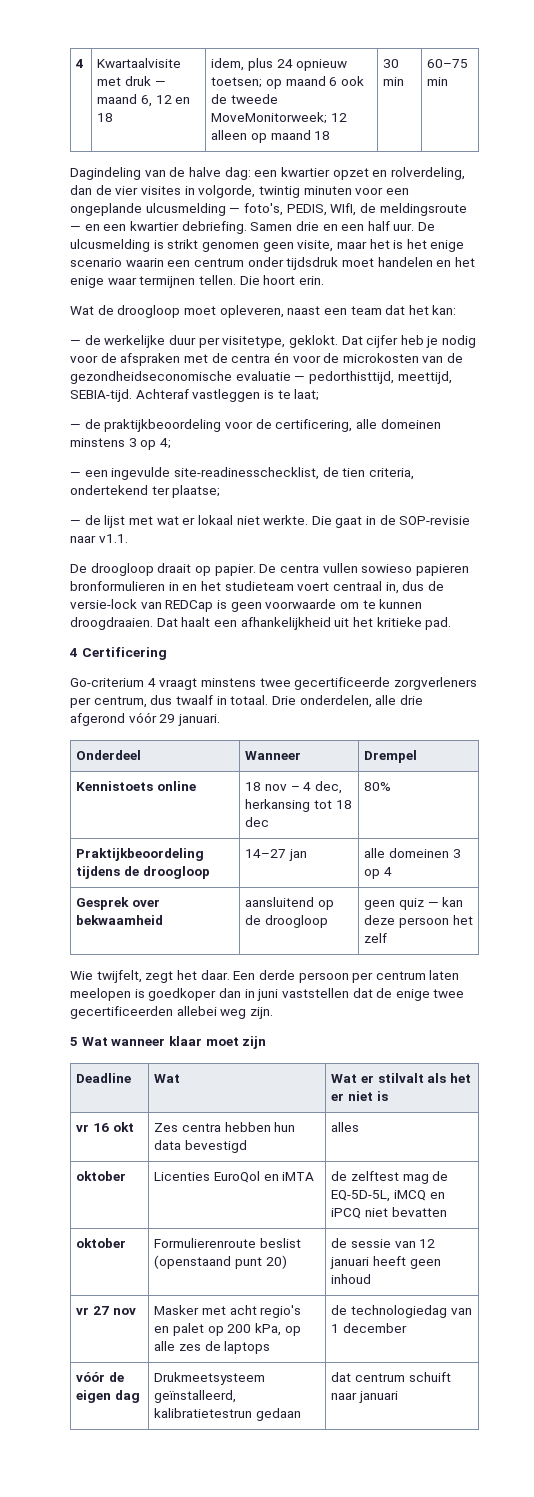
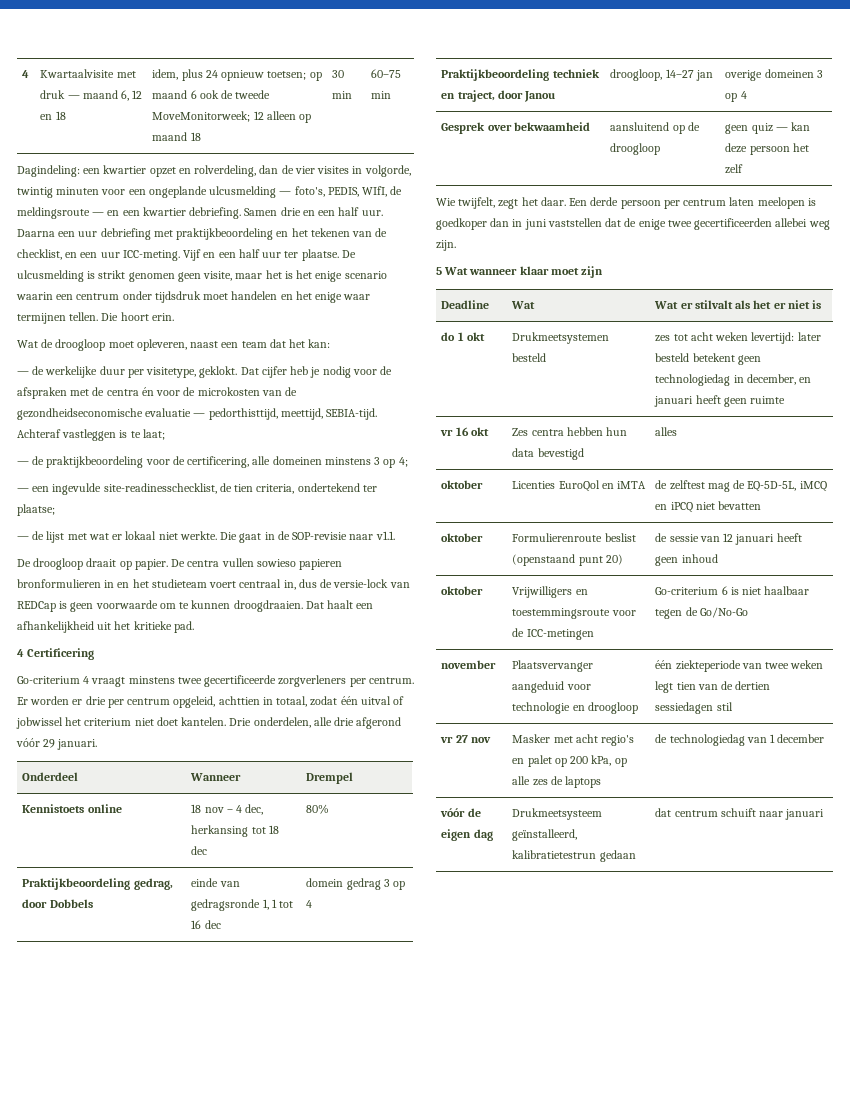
- Dagindeling van de halve dag: een kwartier opzet en rolverdeling, dan de vier visites in volgorde, twintig minuten voor een ongeplande ulcusmelding — foto's, PEDIS, WIfI, de meldingsroute — en een kwartier debriefing.
+ Dagindeling: een kwartier opzet en rolverdeling, dan de vier visites in volgorde, twintig minuten voor een ongeplande ulcusmelding — foto's, PEDIS, WIfI, de meldingsroute — en een kwartier debriefing.
+ Daarna een uur debriefing met praktijkbeoordeling en het tekenen van de checklist, en een uur ICC-meting. Vijf en een half uur ter plaatse.
- Go-criterium 4 vraagt minstens twee gecertificeerde zorgverleners per centrum, dus twaalf in totaal.
+ Go-criterium 4 vraagt minstens twee gecertificeerde zorgverleners per centrum. Er worden er drie per centrum opgeleid, achttien in totaal, zodat één uitval of jobwissel het criterium niet doet kantelen.
- Praktijkbeoordeling tijdens de droogloop | 14–27 jan | alle domeinen 3 op 4
+ Praktijkbeoordeling gedrag, door Dobbels | einde van gedragsronde 1, 1 tot 16 dec | domein gedrag 3 op 4
+ Praktijkbeoordeling techniek en traject, door Janou | droogloop, 14–27 jan | overige domeinen 3 op 4
+ do 1 okt | Drukmeetsystemen besteld | zes tot acht weken levertijd: later besteld betekent geen technologiedag in december, en januari heeft geen ruimte
+ oktober | Vrijwilligers en toestemmingsroute voor de ICC-metingen | Go-criterium 6 is niet haalbaar tegen de Go/No-Go
+ november | Plaatsvervanger aangeduid voor technologie en droogloop | één ziekteperiode van twee weken legt tien van de dertien sessiedagen stil

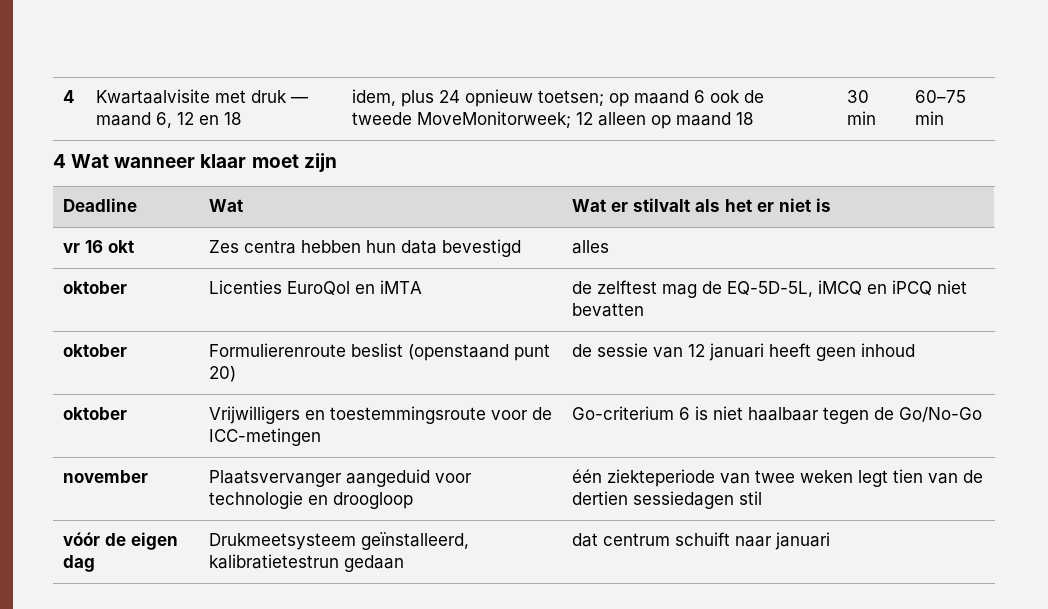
- Dagindeling: een kwartier opzet en rolverdeling, dan de vier visites in volgorde, twintig minuten voor een ongeplande ulcusmelding — foto's, PEDIS, WIfI, de meldingsroute — en een kwartier debriefing. Samen drie en een half uur. Daarna een uur debriefing met praktijkbeoordeling en het tekenen van de checklist, en een uur ICC-meting. Vijf en een half uur ter plaatse. De ulcusmelding is strikt genomen geen visite, maar het is het enige scenario waarin een centrum onder tijdsdruk moet handelen en het enige waar termijnen tellen. Die hoort erin.
- Wat de droogloop moet opleveren, naast een team dat het kan:
- — de werkelijke duur per visitetype, geklokt. Dat cijfer heb je nodig voor de afspraken met de centra én voor de microkosten van de gezondheidseconomische evaluatie — pedorthisttijd, meettijd, SEBIA-tijd. Achteraf vastleggen is te laat;
- — de praktijkbeoordeling voor de certificering, alle domeinen minstens 3 op 4;
- — een ingevulde site-readinesschecklist, de tien criteria, ondertekend ter plaatse;
- — de lijst met wat er lokaal niet werkte. Die gaat in de SOP-revisie naar v1.1.
- De droogloop draait op papier. De centra vullen sowieso papieren bronformulieren in en het studieteam voert centraal in, dus de versie-lock van REDCap is geen voorwaarde om te kunnen droogdraaien. Dat haalt een afhankelijkheid uit het kritieke pad.
- 4 Certificering
- Go-criterium 4 vraagt minstens twee gecertificeerde zorgverleners per centrum. Er worden er drie per centrum opgeleid, achttien in totaal, zodat één uitval of jobwissel het criterium niet doet kantelen. Drie onderdelen, alle drie afgerond vóór 29 januari.
- Onderdeel | Wanneer | Drempel
- Kennistoets online | 18 nov – 4 dec, herkansing tot 18 dec | 80%
- Praktijkbeoordeling gedrag, door Dobbels | einde van gedragsronde 1, 1 tot 16 dec | domein gedrag 3 op 4
- Praktijkbeoordeling techniek en traject, door Janou | droogloop, 14–27 jan | overige domeinen 3 op 4
- Gesprek over bekwaamheid | aansluitend op de droogloop | geen quiz — kan deze persoon het zelf
- Wie twijfelt, zegt het daar. Een derde persoon per centrum laten meelopen is goedkoper dan in juni vaststellen dat de enige twee gecertificeerden allebei weg zijn.
- 5 Wat wanneer klaar moet zijn
+ 4 Wat wanneer klaar moet zijn
- do 1 okt | Drukmeetsystemen besteld | zes tot acht weken levertijd: later besteld betekent geen technologiedag in december, en januari heeft geen ruimte
- vr 27 nov | Masker met acht regio's en palet op 200 kPa, op alle zes de laptops | de technologiedag van 1 december

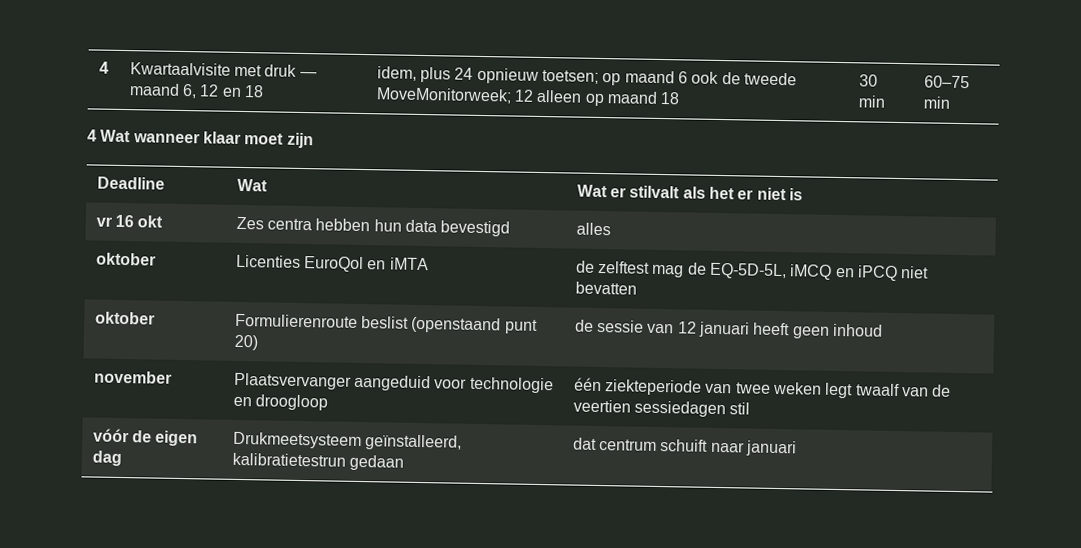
- oktober | Vrijwilligers en toestemmingsroute voor de ICC-metingen | Go-criterium 6 is niet haalbaar tegen de Go/No-Go
- november | Plaatsvervanger aangeduid voor technologie en droogloop | één ziekteperiode van twee weken legt tien van de dertien sessiedagen stil
+ november | Plaatsvervanger aangeduid voor technologie en droogloop | één ziekteperiode van twee weken legt twaalf van de veertien sessiedagen stil

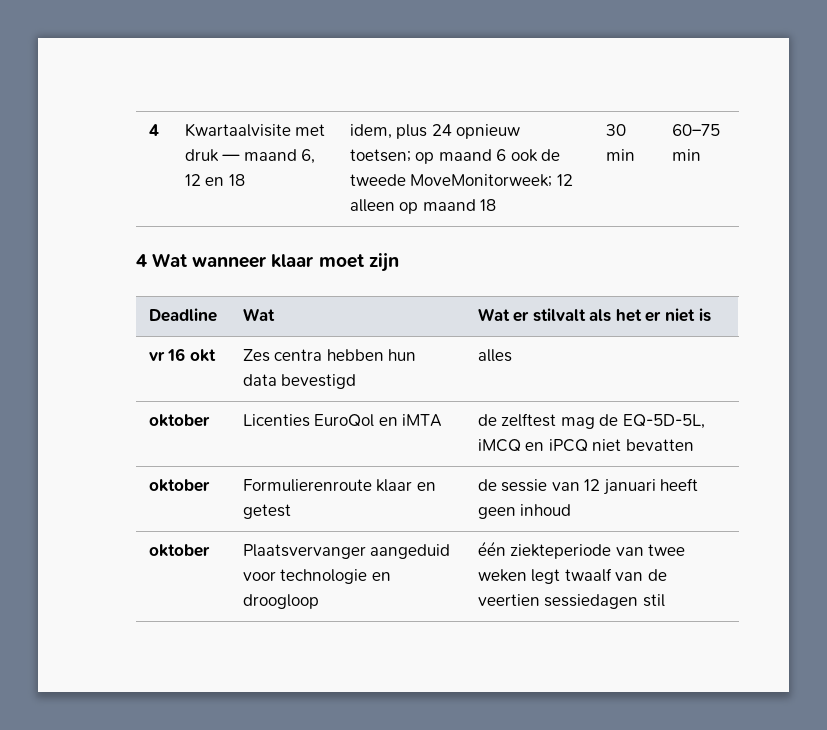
- oktober | Formulierenroute beslist (openstaand punt 20) | de sessie van 12 januari heeft geen inhoud
+ oktober | Formulierenroute klaar en getest | de sessie van 12 januari heeft geen inhoud
- november | Plaatsvervanger aangeduid voor technologie en droogloop | één ziekteperiode van twee weken legt twaalf van de veertien sessiedagen stil
+ oktober | Plaatsvervanger aangeduid voor technologie en droogloop | één ziekteperiode van twee weken legt twaalf van de veertien sessiedagen stil
- vóór de eigen dag | Drukmeetsysteem geïnstalleerd, kalibratietestrun gedaan | dat centrum schuift naar januari

